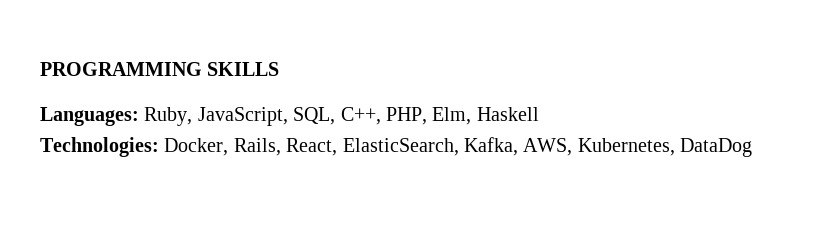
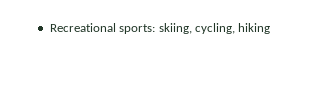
- PROGRAMMING SKILLS
- Languages: Ruby, JavaScript, SQL, C++, PHP, Elm, Haskell
- Technologies: Docker, Rails, React, ElasticSearch, Kafka, AWS, Kubernetes, DataDog
+ Recreational sports: skiing, cycling, hiking

